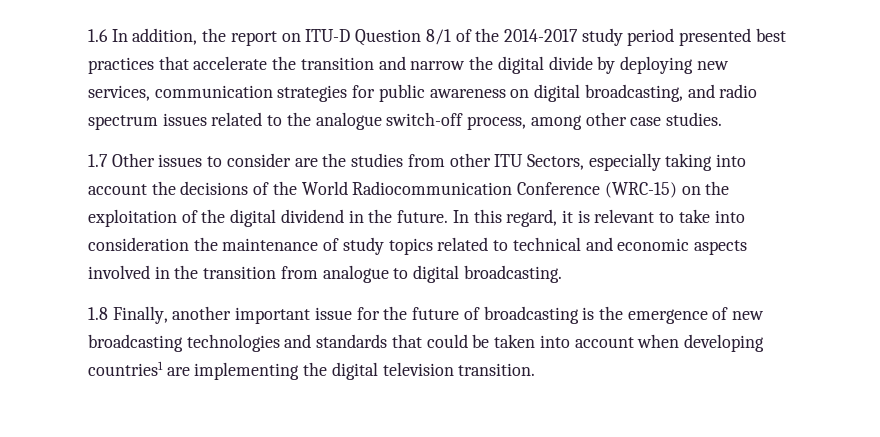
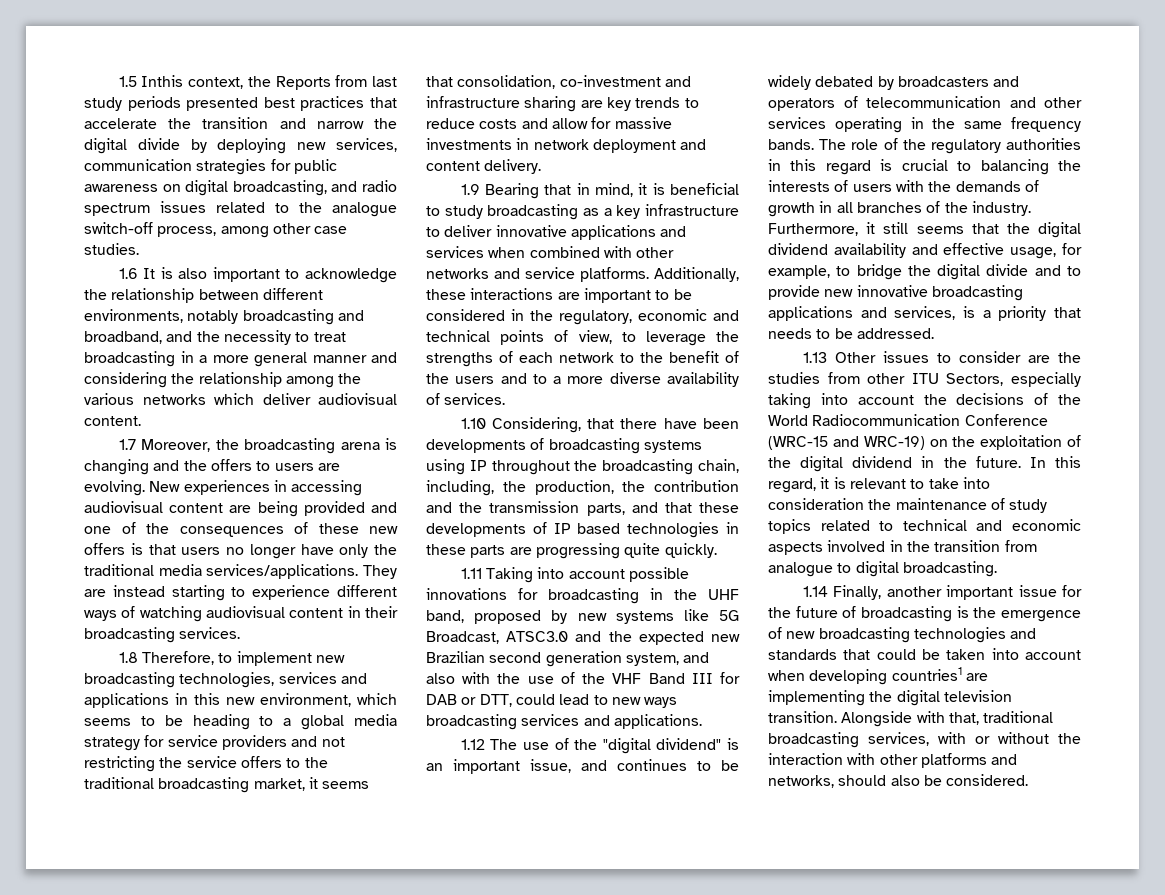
- 1.6 In addition, the report on ITU-D Question 8/1 of the 2014-2017 study period presented best practices that accelerate the transition and narrow the digital divide by deploying new services, communication strategies for public awareness on digital broadcasting, and radio spectrum issues related to the analogue switch-off process, among other case studies.
+ 1.5 Inthis context, the Reports from last study periods presented best practices that accelerate the transition and narrow the digital divide by deploying new services, communication strategies for public awareness on digital broadcasting, and radio spectrum issues related to the analogue switch-off process, among other case studies.
- 1.7 Other issues to consider are the studies from other ITU Sectors, especially taking into account the decisions of the World Radiocommunication Conference (WRC-15) on the exploitation of the digital dividend in the future.
+ 1.6 It is also important to acknowledge the relationship between different environments, notably broadcasting and broadband, and the necessity to treat broadcasting in a more general manner and considering the relationship among the various networks which deliver audiovisual content.
+ 1.7 Moreover, the broadcasting arena is changing and the offers to users are evolving. New experiences in accessing audiovisual content are being provided and one of the consequences of these new offers is that users no longer have only the traditional media services/applications. They are instead starting to experience different ways of watching audiovisual content in their broadcasting services.
+ 1.8 Therefore, to implement new broadcasting technologies, services and applications in this new environment, which seems to be heading to a global media strategy for service providers and not restricting the service offers to the traditional broadcasting market, it seems that consolidation, co-investment and infrastructure sharing are key trends to reduce costs and allow for massive investments in network deployment and content delivery.
+ 1.9 Bearing that in mind, it is beneficial to study broadcasting as a key infrastructure to deliver innovative applications and services when combined with other networks and service platforms. Additionally, these interactions are important to be considered in the regulatory, economic and technical points of view, to leverage the strengths of each network to the benefit of the users and to a more diverse availability of services.
+ 1.10 Considering, that there have been developments of broadcasting systems using IP throughout the broadcasting chain, including, the production, the contribution and the transmission parts, and that these developments of IP based technologies in these parts are progressing quite quickly.
+ 1.11 Taking into account possible innovations for broadcasting in the UHF band, proposed by new systems like 5G Broadcast, ATSC3.0 and the expected new Brazilian second generation system, and also with the use of the VHF Band III for DAB or DTT, could lead to new ways broadcasting services and applications.
+ 1.12 The use of the "digital dividend" is an important issue, and continues to be widely debated by broadcasters and operators of telecommunication and other services operating in the same frequency bands. The role of the regulatory authorities in this regard is crucial to balancing the interests of users with the demands of growth in all branches of the industry. Furthermore, it still seems that the digital dividend availability and effective usage, for example, to bridge the digital divide and to provide new innovative broadcasting applications and services, is a priority that needs to be addressed.
+ 1.13 Other issues to consider are the studies from other ITU Sectors, especially taking into account the decisions of the World Radiocommunication Conference (WRC-15 and WRC-19) on the exploitation of the digital dividend in the future.
- 1.8 Finally, another important issue for the future of broadcasting is the emergence of new broadcasting technologies and standards that could be taken into account when developing countries1 are implementing the digital television transition.
+ 1.14 Finally, another important issue for the future of broadcasting is the emergence of new broadcasting technologies and standards that could be taken into account when developing countries1 are implementing the digital television transition.
+ Alongside with that, traditional broadcasting services, with or without the interaction with other platforms and networks, should also be considered.

